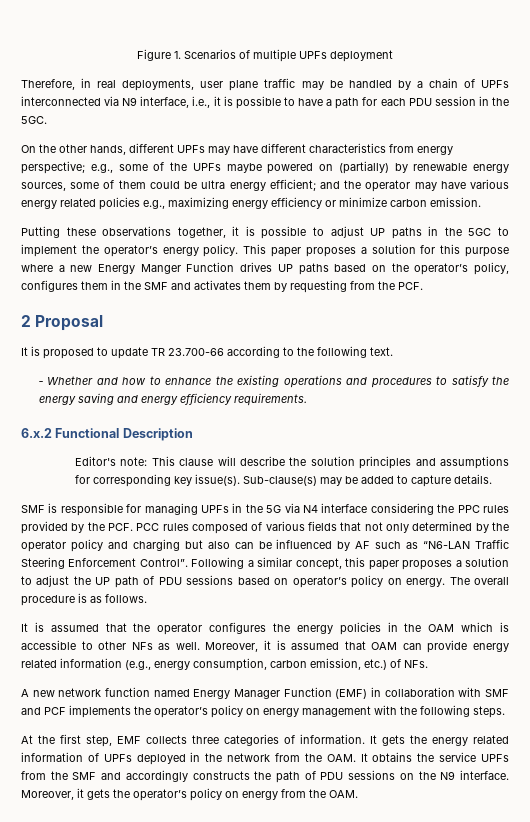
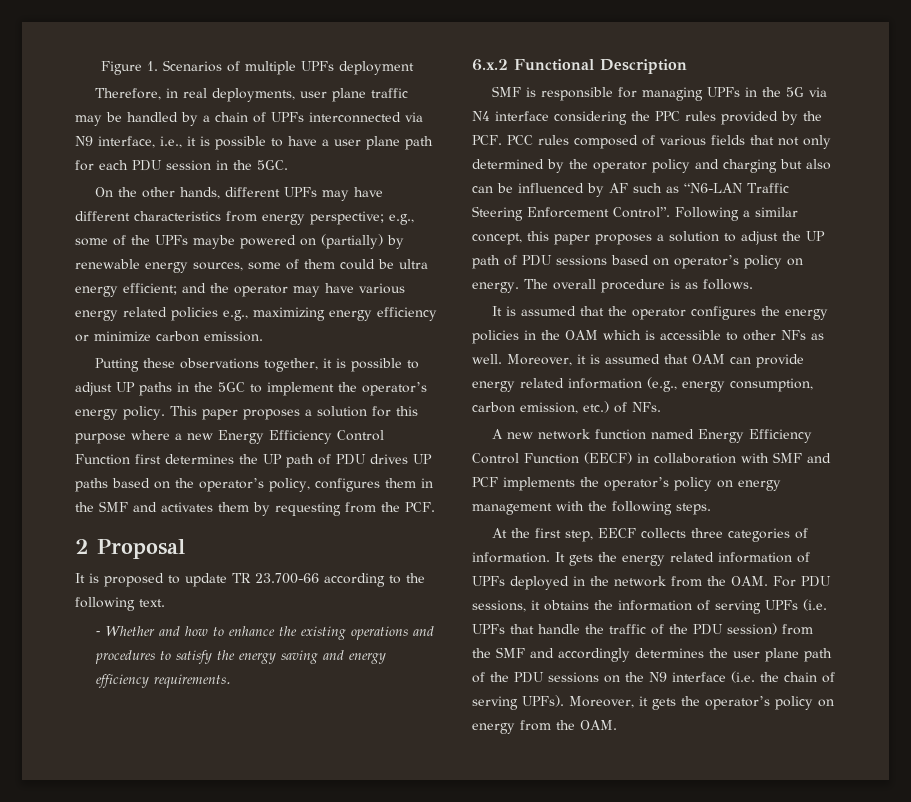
- Therefore, in real deployments, user plane traffic may be handled by a chain of UPFs interconnected via N9 interface, i.e., it is possible to have a path for each PDU session in the 5GC.
+ Therefore, in real deployments, user plane traffic may be handled by a chain of UPFs interconnected via N9 interface, i.e., it is possible to have a user plane path for each PDU session in the 5GC.
- This paper proposes a solution for this purpose where a new Energy Manger Function drives UP paths based on the operator’s policy, configures them in the SMF and activates them by requesting from the PCF.
+ This paper proposes a solution for this purpose where a new Energy Efficiency Control Function first determines the UP path of PDU drives UP paths based on the operator’s policy, configures them in the SMF and activates them by requesting from the PCF.
- Editor's note: This clause will describe the solution principles and assumptions for corresponding key issue(s). Sub-clause(s) may be added to capture details.
- A new network function named Energy Manager Function (EMF) in collaboration with SMF and PCF implements the operator’s policy on energy management with the following steps.
+ A new network function named Energy Efficiency Control Function (EECF) in collaboration with SMF and PCF implements the operator’s policy on energy management with the following steps.
- At the first step, EMF collects three categories of information.
+ At the first step, EECF collects three categories of information.
- It gets the energy related information of UPFs deployed in the network from the OAM. It obtains the service UPFs from the SMF and accordingly constructs the path of PDU sessions on the N9 interface.
+ It gets the energy related information of UPFs deployed in the network from the OAM. For PDU sessions, it obtains the information of serving UPFs (i.e. UPFs that handle the traffic of the PDU session) from the SMF and accordingly determines the user plane path of the PDU sessions on the N9 interface (i.e. the chain of serving UPFs).

